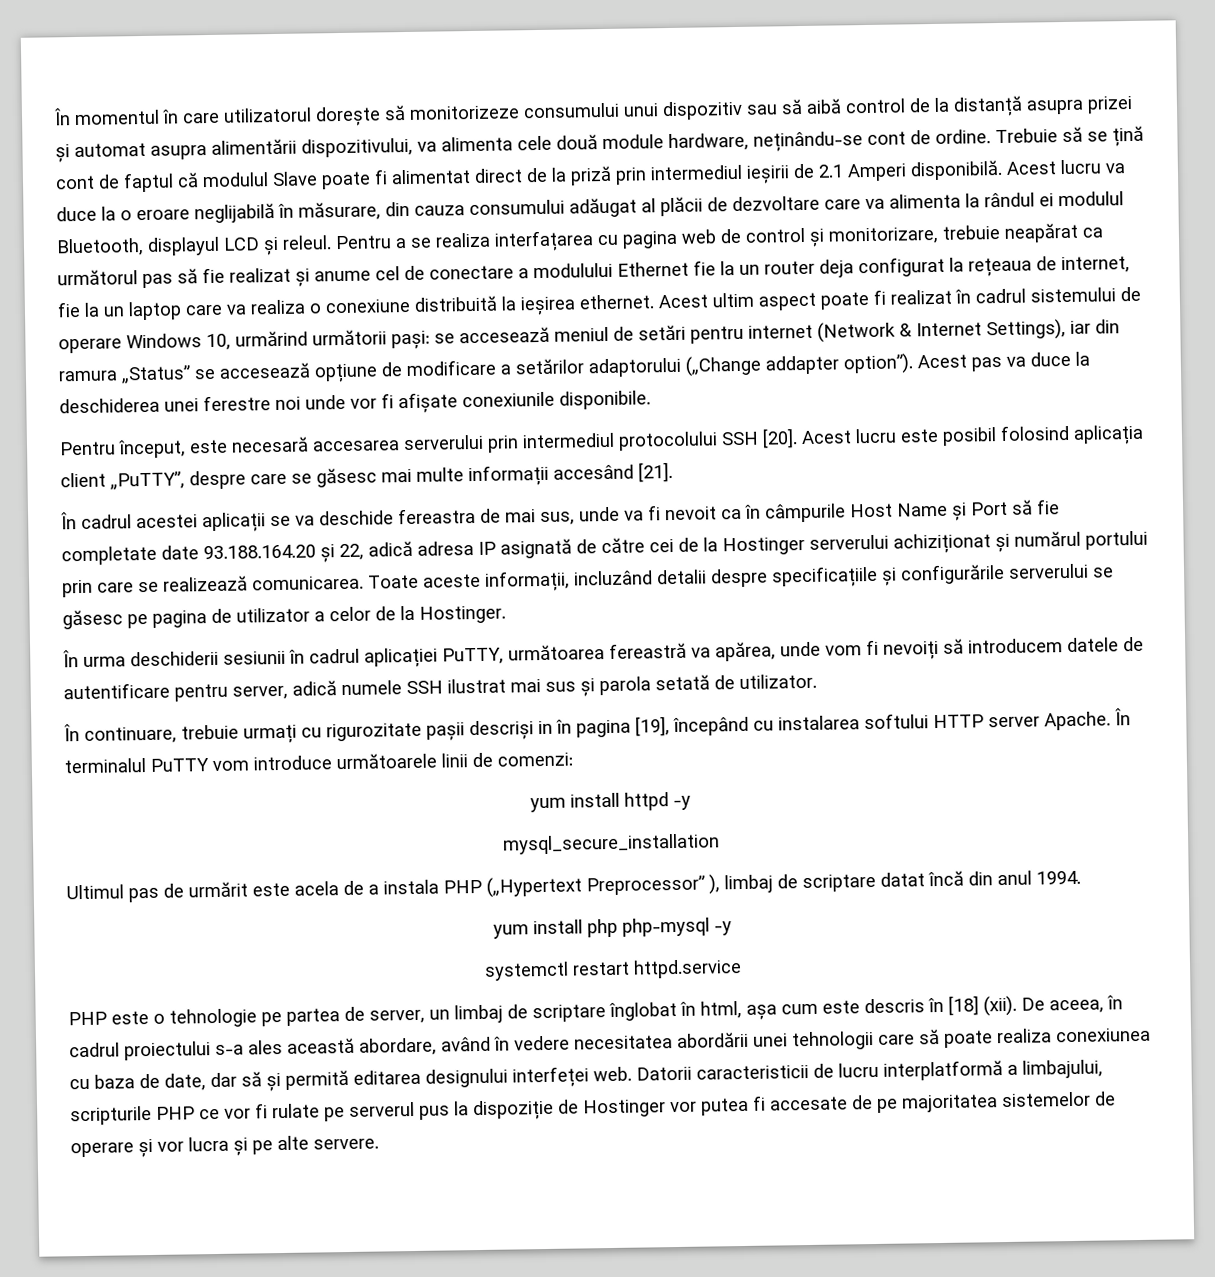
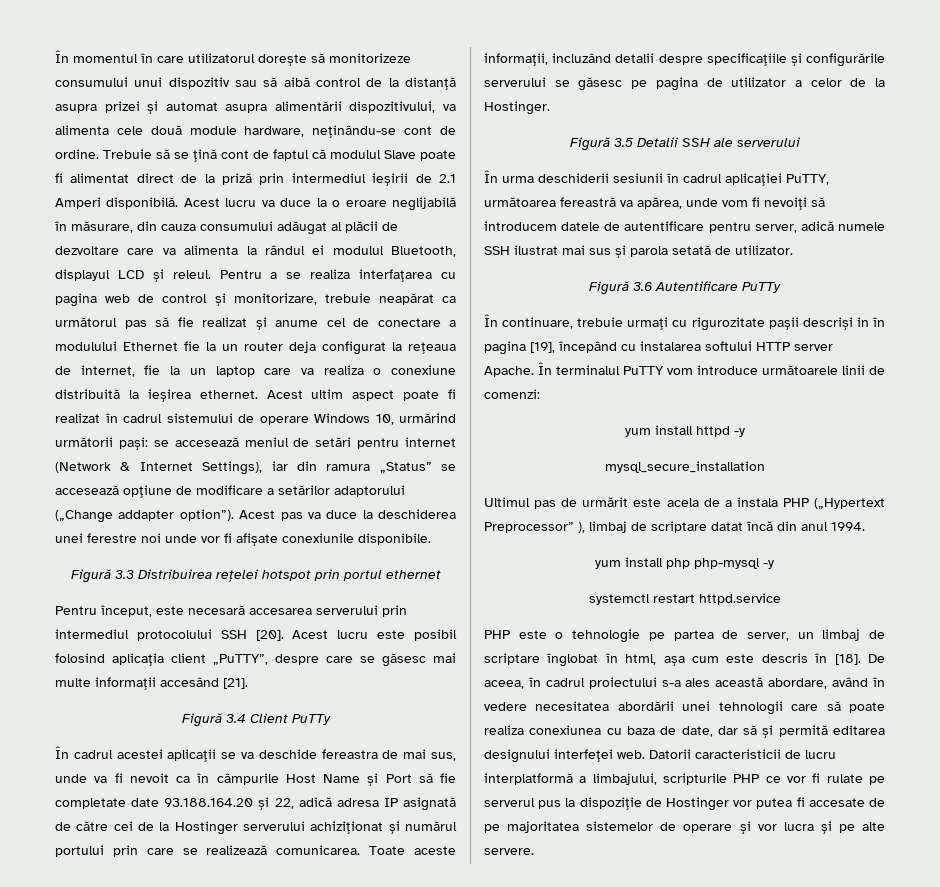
+ Figură 3.3 Distribuirea rețelei hotspot prin portul ethernet
+ Figură 3.4 Client PuTTy
+ Figură 3.5 Detalii SSH ale serverului
+ Figură 3.6 Autentificare PuTTy
- PHP este o tehnologie pe partea de server, un limbaj de scriptare înglobat în html, așa cum este descris în [18] (xii).
+ PHP este o tehnologie pe partea de server, un limbaj de scriptare înglobat în html, așa cum este descris în [18].

